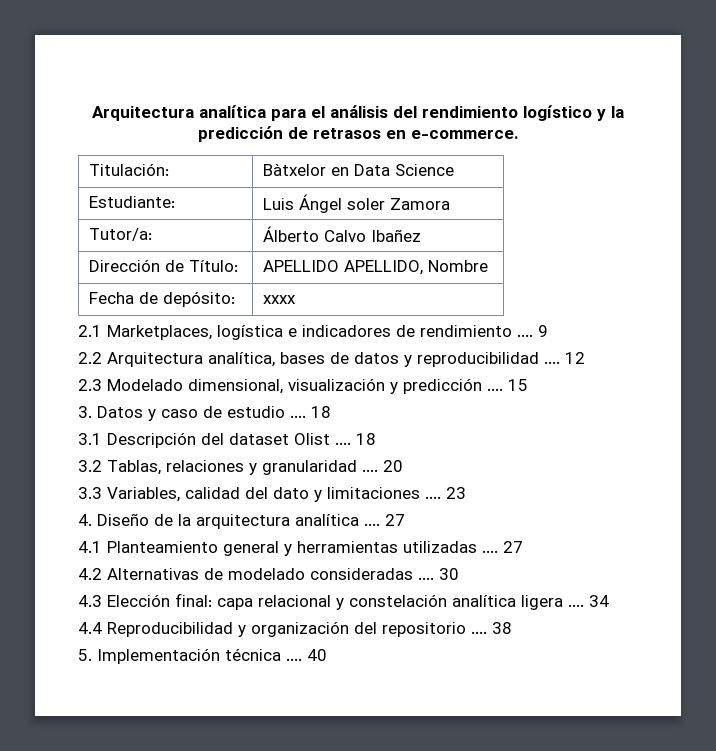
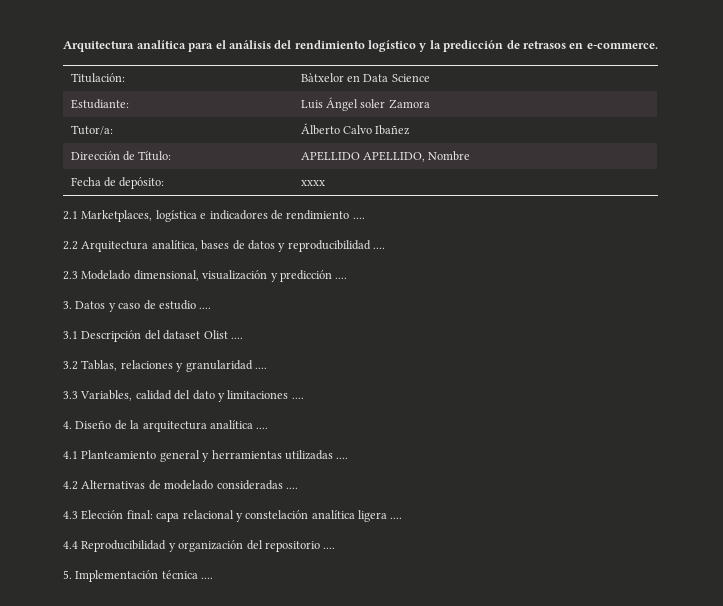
- 9
- 12
- 15
- 3. Datos y caso de estudio .... 18
+ 3. Datos y caso de estudio ....
- 3.1 Descripción del dataset Olist .... 18
+ 3.1 Descripción del dataset Olist ....
- 20
- 23
- 4. Diseño de la arquitectura analítica .... 27
+ 4. Diseño de la arquitectura analítica ....
- 4.1 Planteamiento general y herramientas utilizadas .... 27
+ 4.1 Planteamiento general y herramientas utilizadas ....
- 30
- 34
- 38
- 40

